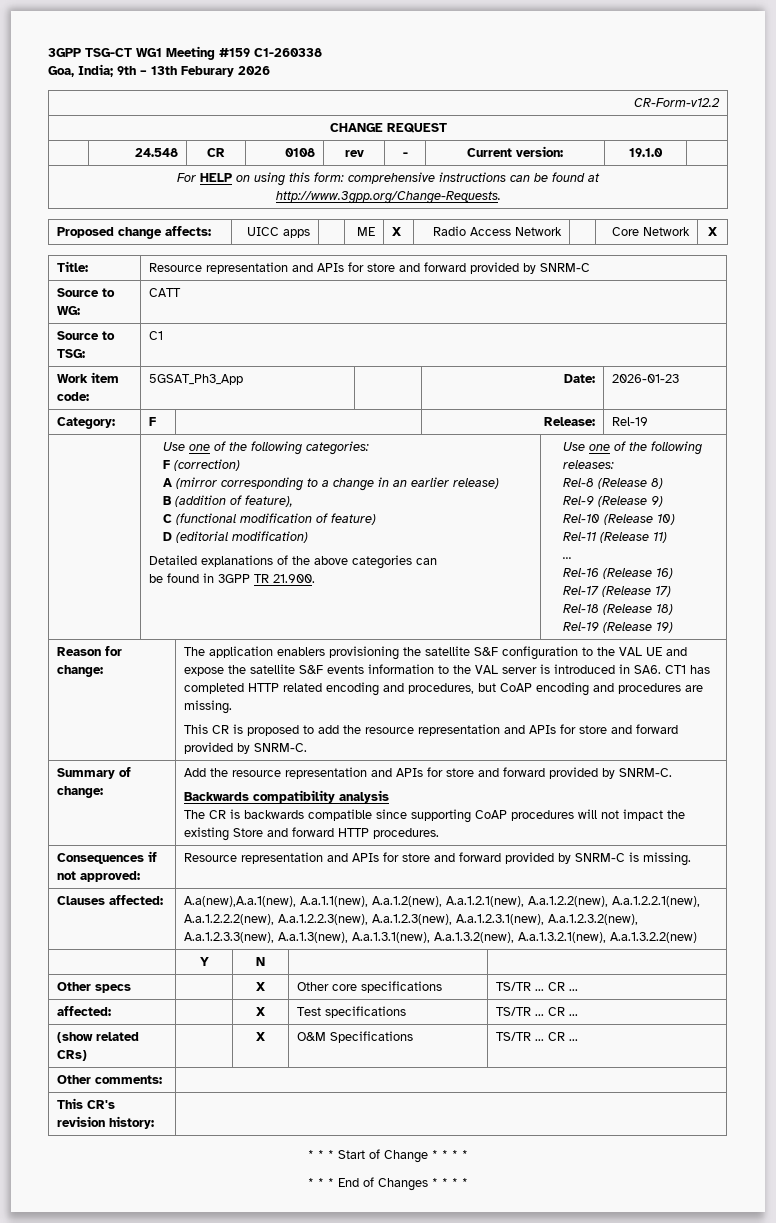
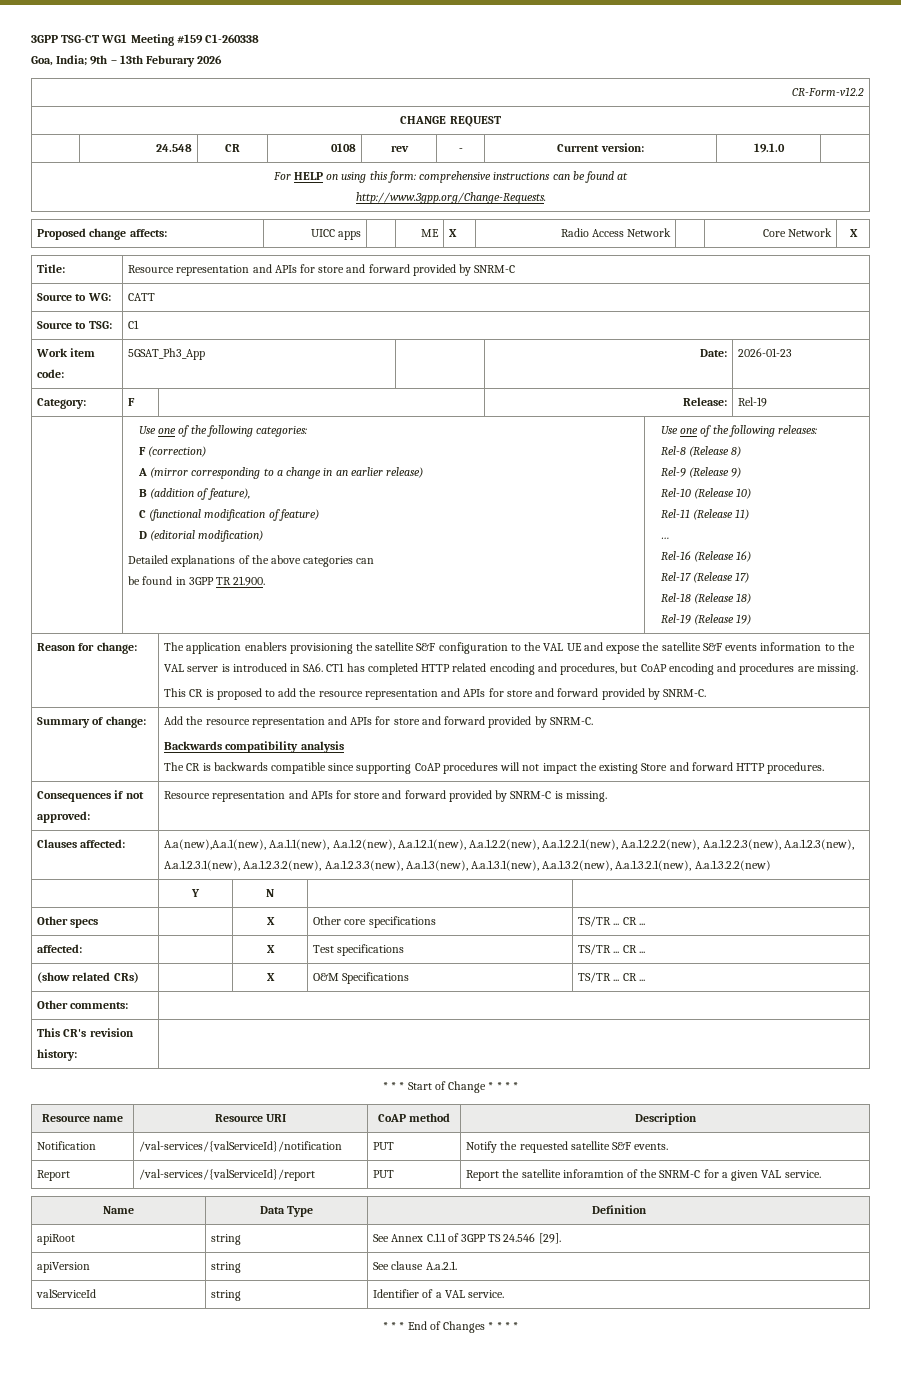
+ Resource name | Resource URI | CoAP method | Description
+ Notification | /val-services/{valServiceId}/notification | PUT | Notify the requested satellite S&F events.
+ Report | /val-services/{valServiceId}/report | PUT | Report the satellite inforamtion of the SNRM-C for a given VAL service.
+ Name | Data Type | Definition
+ apiRoot | string | See Annex C.1.1 of 3GPP TS 24.546 [29].
+ apiVersion | string | See clause A.a.2.1.
+ valServiceId | string | Identifier of a VAL service.

